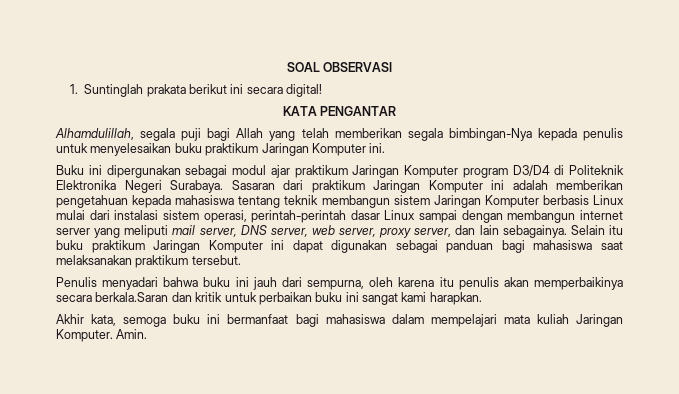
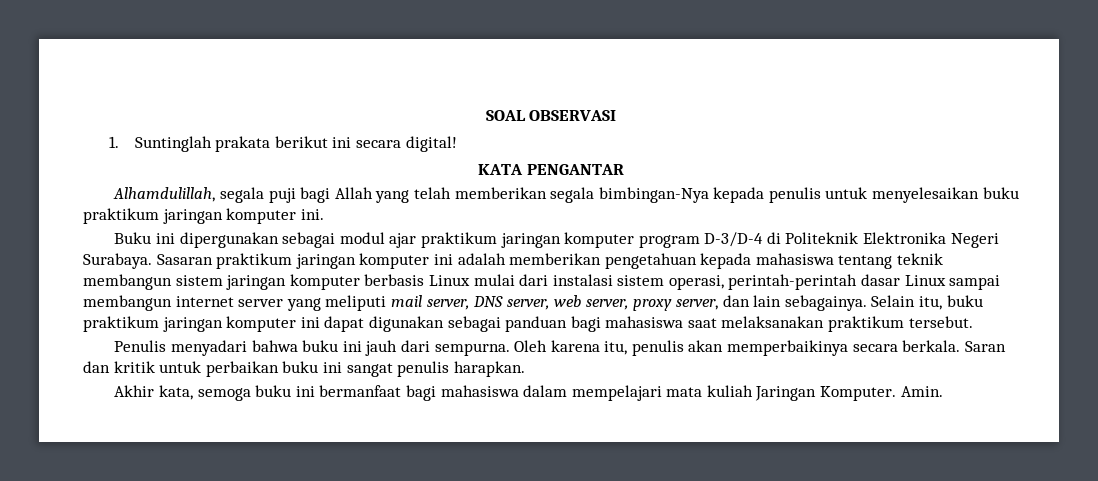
- Alhamdulillah, segala puji bagi Allah yang telah memberikan segala bimbingan-Nya kepada penulis untuk menyelesaikan buku praktikum Jaringan Komputer ini.
+ Alhamdulillah, segala puji bagi Allah yang telah memberikan segala bimbingan-Nya kepada penulis untuk menyelesaikan buku praktikum jaringan komputer ini.
- Buku ini dipergunakan sebagai modul ajar praktikum Jaringan Komputer program D3/D4 di Politeknik Elektronika Negeri Surabaya.
+ Buku ini dipergunakan sebagai modul ajar praktikum jaringan komputer program D-3/D-4 di Politeknik Elektronika Negeri Surabaya.
- Sasaran dari praktikum Jaringan Komputer ini adalah memberikan pengetahuan kepada mahasiswa tentang teknik membangun sistem Jaringan Komputer berbasis Linux mulai dari instalasi sistem operasi, perintah-perintah dasar Linux sampai dengan membangun internet server yang meliputi mail server, DNS server, web server, proxy server, dan lain sebagainya.
+ Sasaran praktikum jaringan komputer ini adalah memberikan pengetahuan kepada mahasiswa tentang teknik membangun sistem jaringan komputer berbasis Linux mulai dari instalasi sistem operasi, perintah-perintah dasar Linux sampai membangun internet server yang meliputi mail server, DNS server, web server, proxy server, dan lain sebagainya.
- Selain itu buku praktikum Jaringan Komputer ini dapat digunakan sebagai panduan bagi mahasiswa saat melaksanakan praktikum tersebut.
+ Selain itu, buku praktikum jaringan komputer ini dapat digunakan sebagai panduan bagi mahasiswa saat melaksanakan praktikum tersebut.
- Penulis menyadari bahwa buku ini jauh dari sempurna, oleh karena itu penulis akan memperbaikinya secara berkala.Saran dan kritik untuk perbaikan buku ini sangat kami harapkan.
+ Penulis menyadari bahwa buku ini jauh dari sempurna. Oleh karena itu, penulis akan memperbaikinya secara berkala. Saran dan kritik untuk perbaikan buku ini sangat penulis harapkan.

